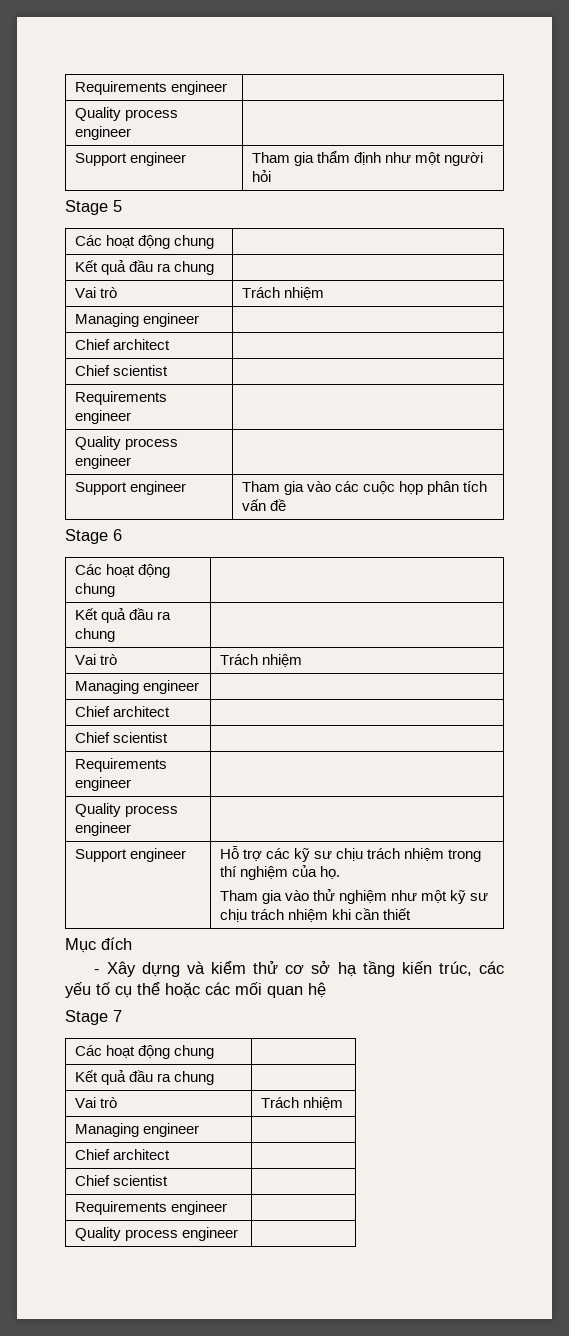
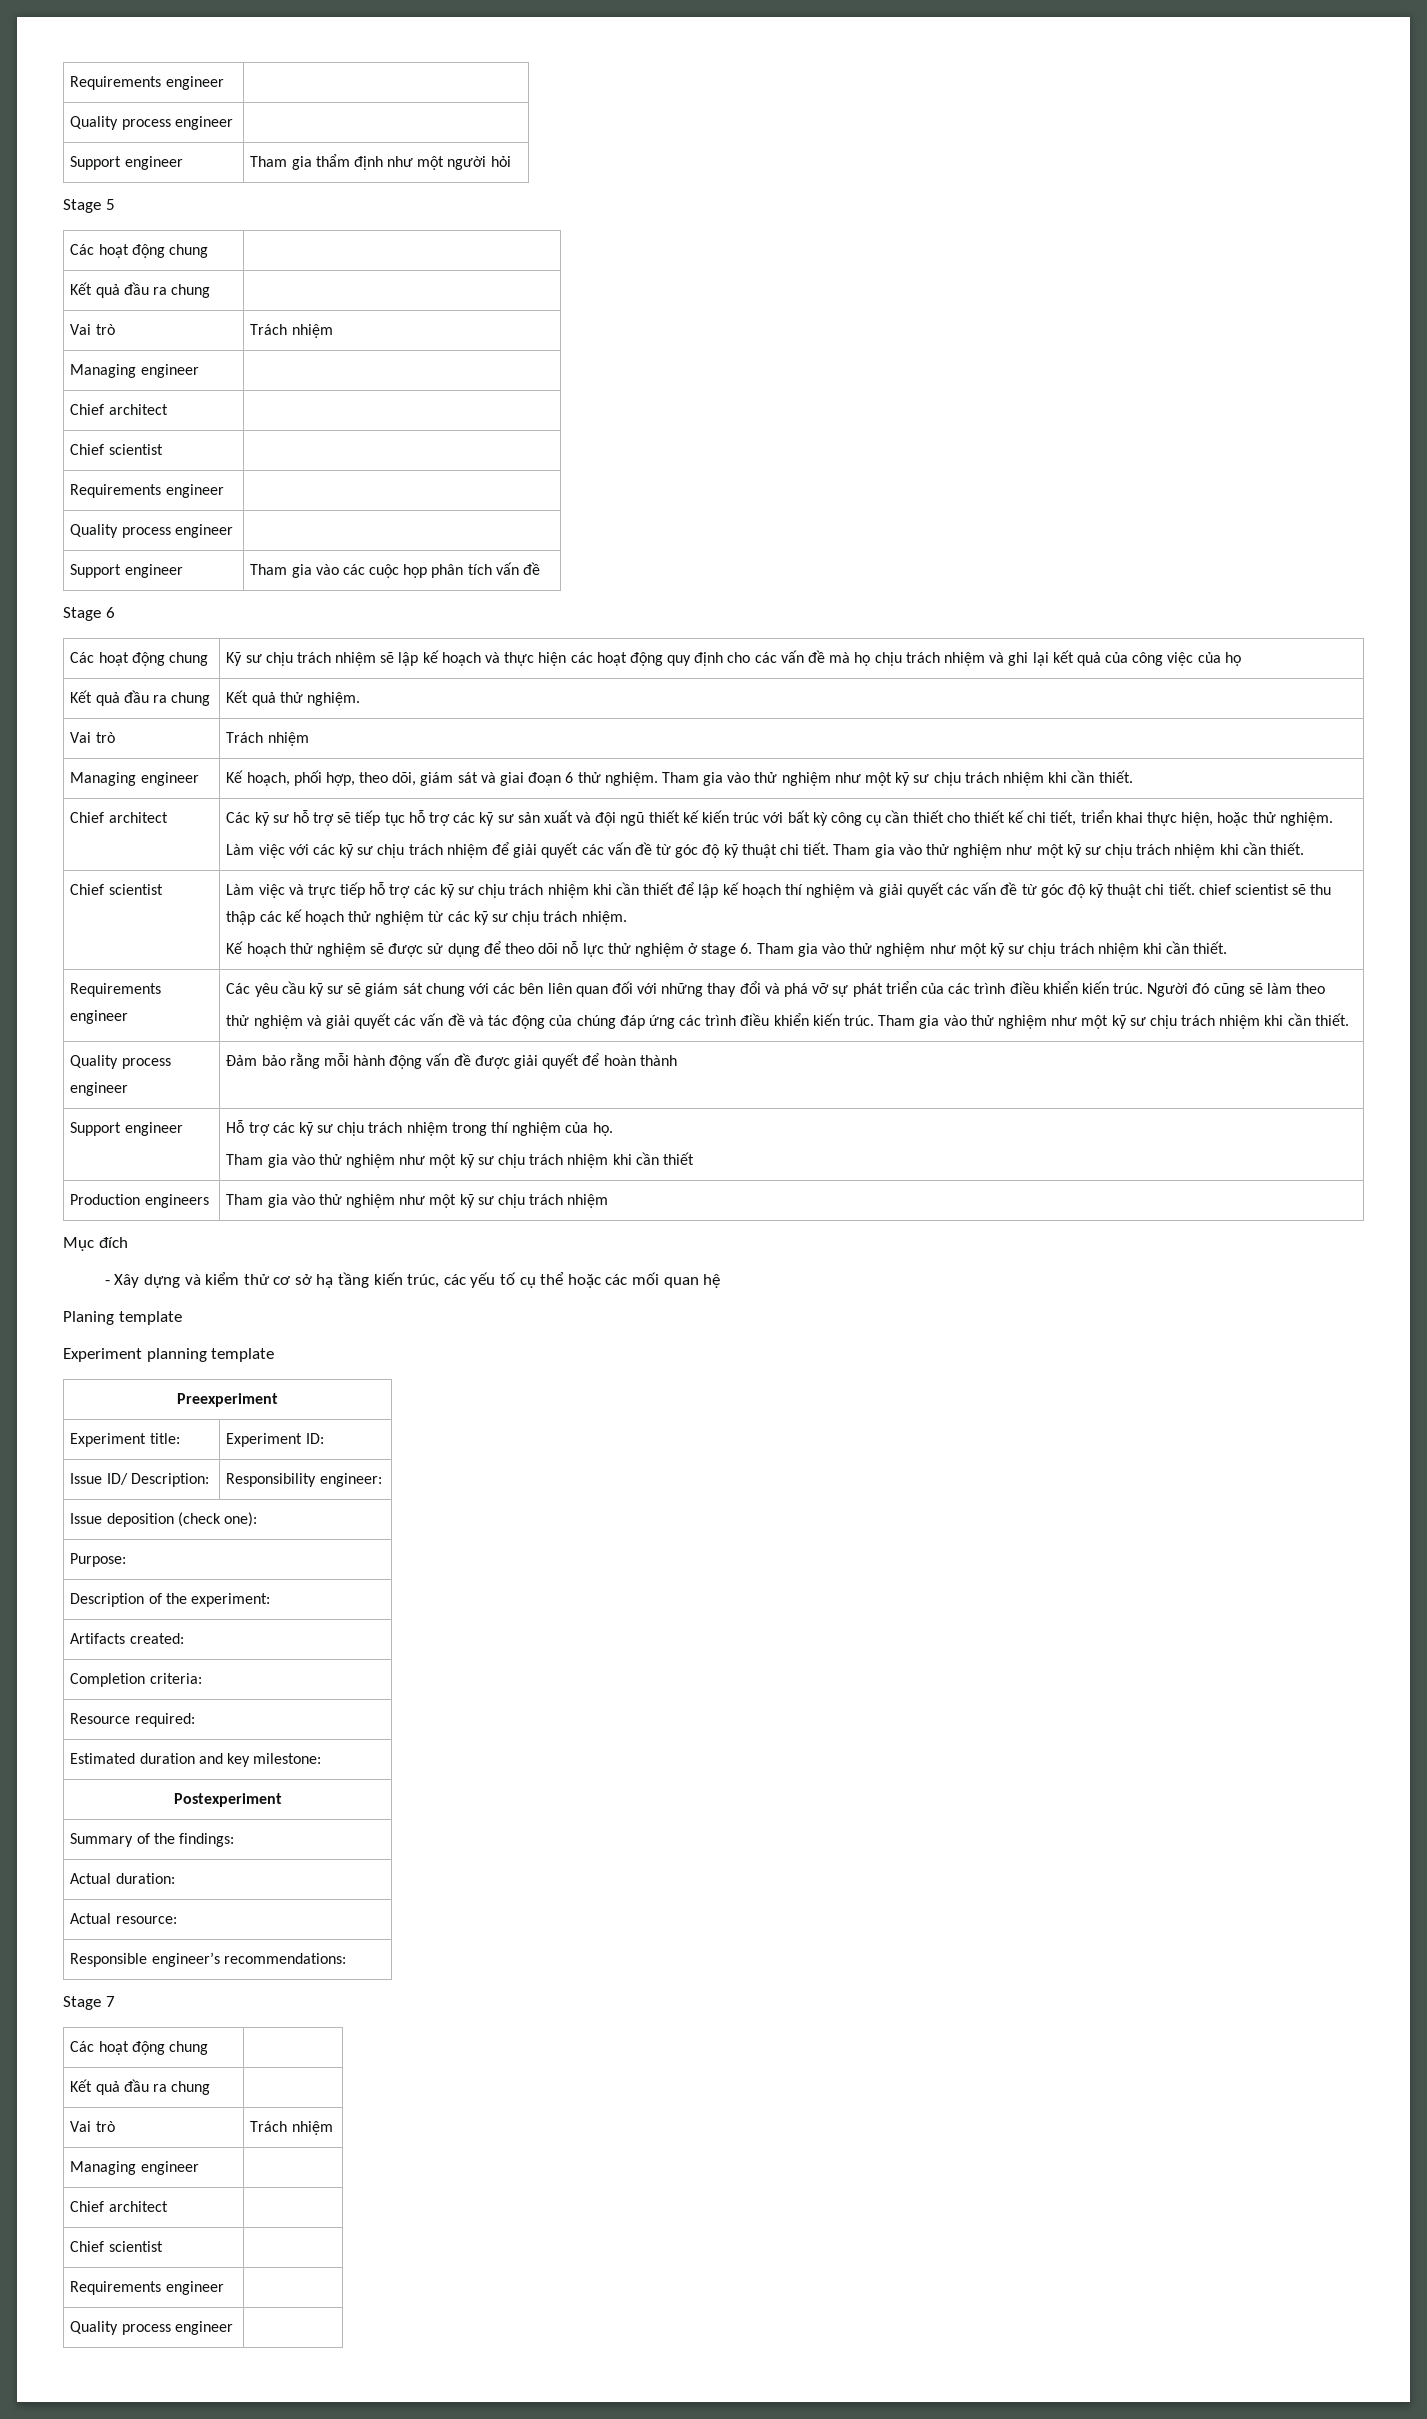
  Stage 6
- Các hoạt động chung |
- Kết quả đầu ra chung |
+ Các hoạt động chung | Kỹ sư chịu trách nhiệm sẽ lập kế hoạch và thực hiện các hoạt động quy định cho các vấn đề mà họ chịu trách nhiệm và ghi lại kết quả của công việc của họ
+ Kết quả đầu ra chung | Kết quả thử nghiệm.
  Vai trò | Trách nhiệm
- Managing engineer |
- Chief architect |
- Chief scientist |
- Requirements engineer |
- Quality process engineer |
+ Managing engineer | Kế hoạch, phối hợp, theo dõi, giám sát và giai đoạn 6 thử nghiệm. Tham gia vào thử nghiệm như một kỹ sư chịu trách nhiệm khi cần thiết.
+ Chief architect | Các kỹ sư hỗ trợ sẽ tiếp tục hỗ trợ các kỹ sư sản xuất và đội ngũ thiết kế kiến trúc với bất kỳ công cụ cần thiết cho thiết kế chi tiết, triển khai thực hiện, hoặc thử nghiệm.
+ Làm việc với các kỹ sư chịu trách nhiệm để giải quyết các vấn đề từ góc độ kỹ thuật chi tiết. Tham gia vào thử nghiệm như một kỹ sư chịu trách nhiệm khi cần thiết.
+ Chief scientist | Làm việc và trực tiếp hỗ trợ các kỹ sư chịu trách nhiệm khi cần thiết để lập kế hoạch thí nghiệm và giải quyết các vấn đề từ góc độ kỹ thuật chi tiết. chief scientist sẽ thu thập các kế hoạch thử nghiệm từ các kỹ sư chịu trách nhiệm.
+ Kế hoạch thử nghiệm sẽ được sử dụng để theo dõi nỗ lực thử nghiệm ở stage 6. Tham gia vào thử nghiệm như một kỹ sư chịu trách nhiệm khi cần thiết.
+ Requirements engineer | Các yêu cầu kỹ sư sẽ giám sát chung với các bên liên quan đối với những thay đổi và phá vỡ sự phát triển của các trình điều khiển kiến trúc. Người đó cũng sẽ làm theo
+ thử nghiệm và giải quyết các vấn đề và tác động của chúng đáp ứng các trình điều khiển kiến trúc. Tham gia vào thử nghiệm như một kỹ sư chịu trách nhiệm khi cần thiết.
+ Quality process engineer | Đảm bảo rằng mỗi hành động vấn đề được giải quyết để hoàn thành
+ Production engineers | Tham gia vào thử nghiệm như một kỹ sư chịu trách nhiệm
+ Planing template
+ Experiment planning template
+ Preexperiment
+ Experiment title: | Experiment ID:
+ Issue ID/ Description: | Responsibility engineer:
+ Issue deposition (check one):
+ Purpose:
+ Description of the experiment:
+ Artifacts created:
+ Completion criteria:
+ Resource required:
+ Estimated duration and key milestone:
+ Postexperiment
+ Summary of the findings:
+ Actual duration:
+ Actual resource:
+ Responsible engineer’s recommendations:

